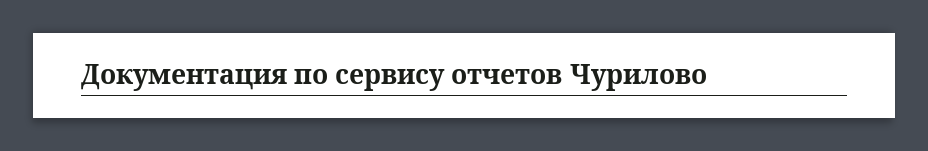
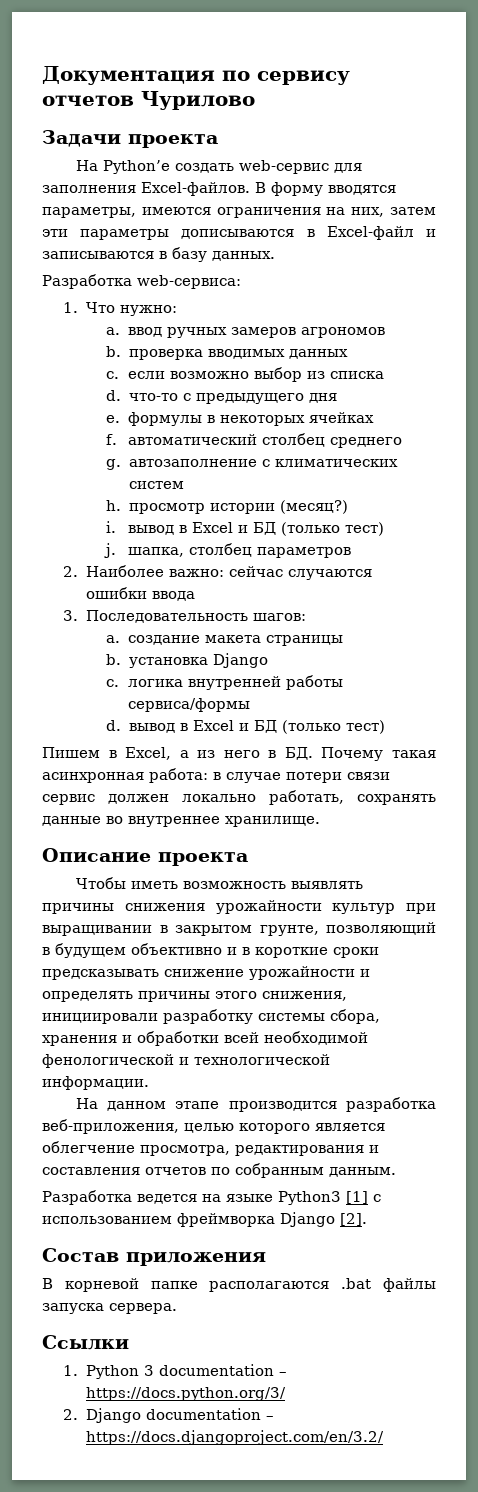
+ Задачи проекта
+ На Python’е создать web-сервис для заполнения Excel-файлов. В форму вводятся параметры, имеются ограничения на них, затем эти параметры дописываются в Excel-файл и записываются в базу данных.
+ Разработка web-сервиса:
+ 1. Что нужно:
+ a. ввод ручных замеров агрономов
+ b. проверка вводимых данных
+ c. если возможно выбор из списка
+ d. что-то с предыдущего дня
+ e. формулы в некоторых ячейках
+ f. автоматический столбец среднего
+ g. автозаполнение с климатических систем
+ h. просмотр истории (месяц?)
+ i. вывод в Excel и БД (только тест)
+ j. шапка, столбец параметров
+ 2. Наиболее важно: сейчас случаются ошибки ввода
+ 3. Последовательность шагов:
+ a. создание макета страницы
+ b. установка Django
+ c. логика внутренней работы сервиса/формы
+ d. вывод в Excel и БД (только тест)
+ Пишем в Excel, а из него в БД. Почему такая асинхронная работа: в случае потери связи сервис должен локально работать, сохранять данные во внутреннее хранилище.
+ Описание проекта
+ Чтобы иметь возможность выявлять причины снижения урожайности культур при выращивании в закрытом грунте, позволяющий в будущем объективно и в короткие сроки предсказывать снижение урожайности и определять причины этого снижения, инициировали разработку системы сбора, хранения и обработки всей необходимой фенологической и технологической информации.
+ На данном этапе производится разработка веб-приложения, целью которого является облегчение просмотра, редактирования и составления отчетов по собранным данным.
+ Разработка ведется на языке Python3 [1] с использованием фреймворка Django [2].
+ Состав приложения
+ В корневой папке располагаются .bat файлы запуска сервера.
+ Ссылки
+ 1. Python 3 documentation – https://docs.python.org/3/
+ 2. Django documentation – https://docs.djangoproject.com/en/3.2/

